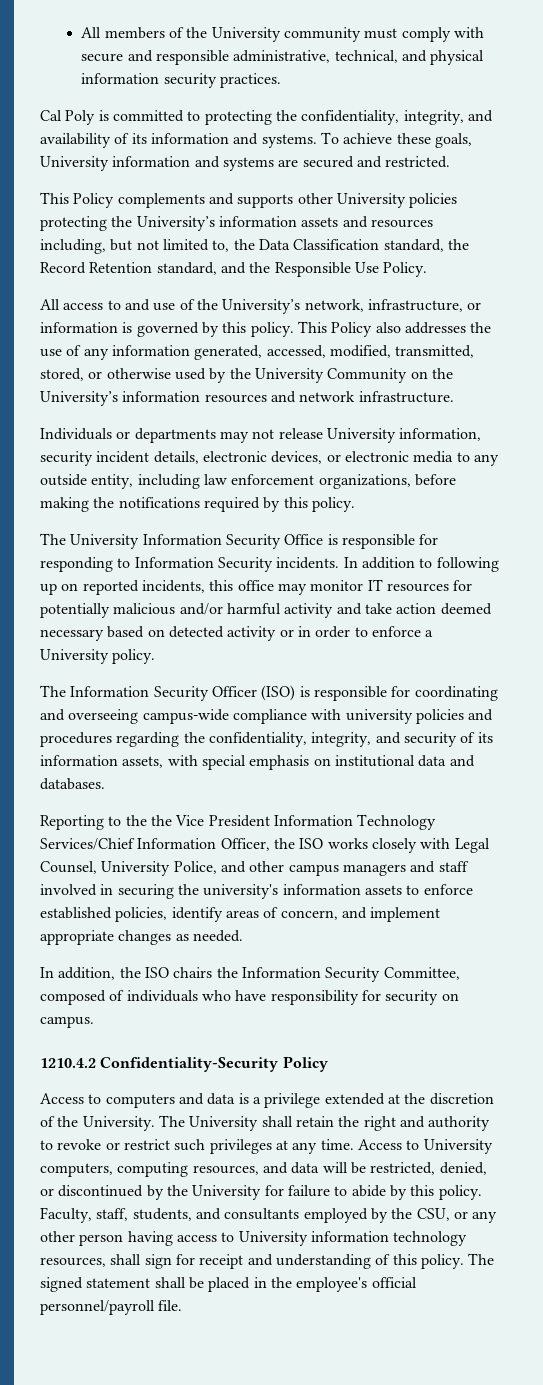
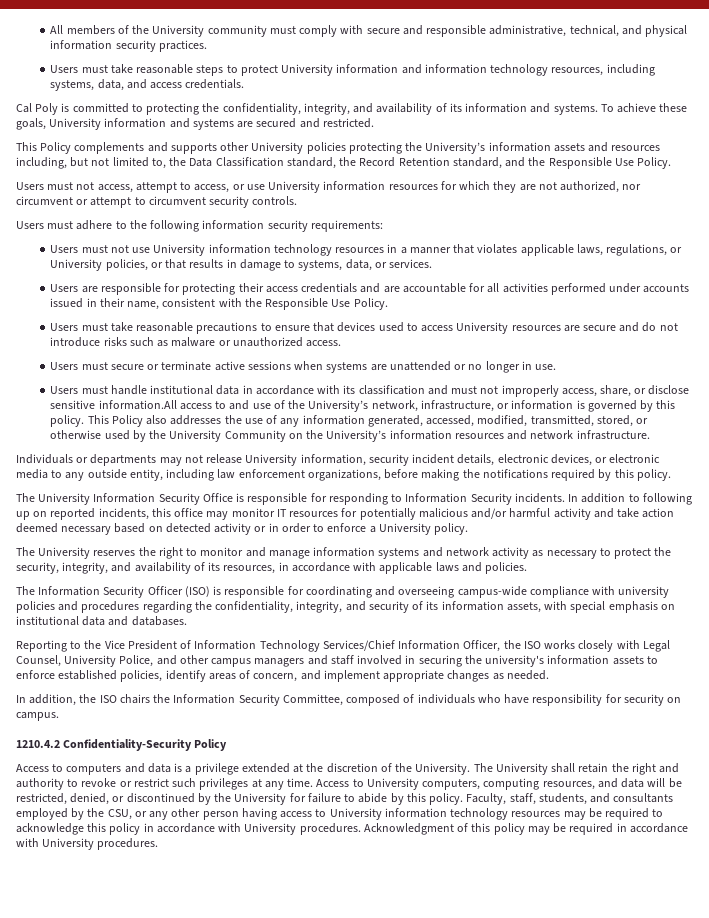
+ Users must take reasonable steps to protect University information and information technology resources, including systems, data, and access credentials.
- All access to and use of the University’s network, infrastructure, or information is governed by this policy.
+ Users must not access, attempt to access, or use University information resources for which they are not authorized, nor circumvent or attempt to circumvent security controls.
+ Users must adhere to the following information security requirements:
+ Users must not use University information technology resources in a manner that violates applicable laws, regulations, or University policies, or that results in damage to systems, data, or services.
+ Users are responsible for protecting their access credentials and are accountable for all activities performed under accounts issued in their name, consistent with the Responsible Use Policy.
+ Users must take reasonable precautions to ensure that devices used to access University resources are secure and do not introduce risks such as malware or unauthorized access.
+ Users must secure or terminate active sessions when systems are unattended or no longer in use.
+ Users must handle institutional data in accordance with its classification and must not improperly access, share, or disclose sensitive information.All access to and use of the University’s network, infrastructure, or information is governed by this policy.
+ The University reserves the right to monitor and manage information systems and network activity as necessary to protect the security, integrity, and availability of its resources, in accordance with applicable laws and policies.
- Reporting to the the Vice President Information Technology Services/Chief Information Officer, the ISO works closely with Legal Counsel, University Police, and other campus managers and staff involved in securing the university's information assets to enforce established policies, identify areas of concern, and implement appropriate changes as needed.
+ Reporting to the Vice President of Information Technology Services/Chief Information Officer, the ISO works closely with Legal Counsel, University Police, and other campus managers and staff involved in securing the university's information assets to enforce established policies, identify areas of concern, and implement appropriate changes as needed.
- Faculty, staff, students, and consultants employed by the CSU, or any other person having access to University information technology resources, shall sign for receipt and understanding of this policy. The signed statement shall be placed in the employee's official personnel/payroll file.
+ Faculty, staff, students, and consultants employed by the CSU, or any other person having access to University information technology resources may be required to acknowledge this policy in accordance with University procedures. Acknowledgment of this policy may be required in accordance with University procedures.

